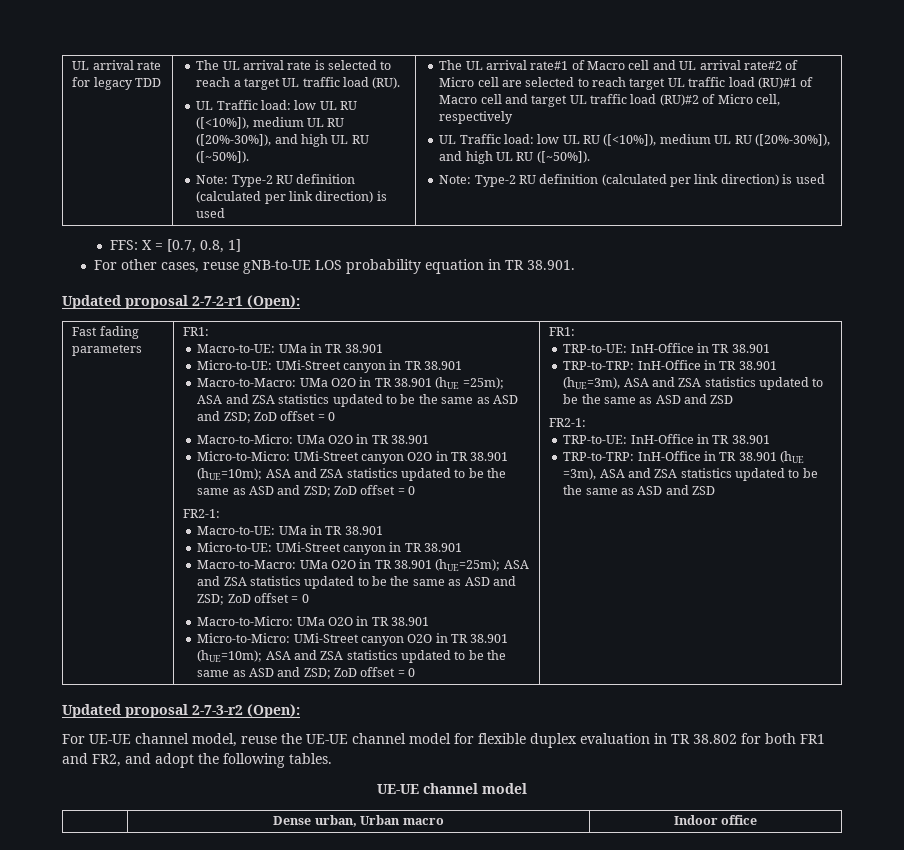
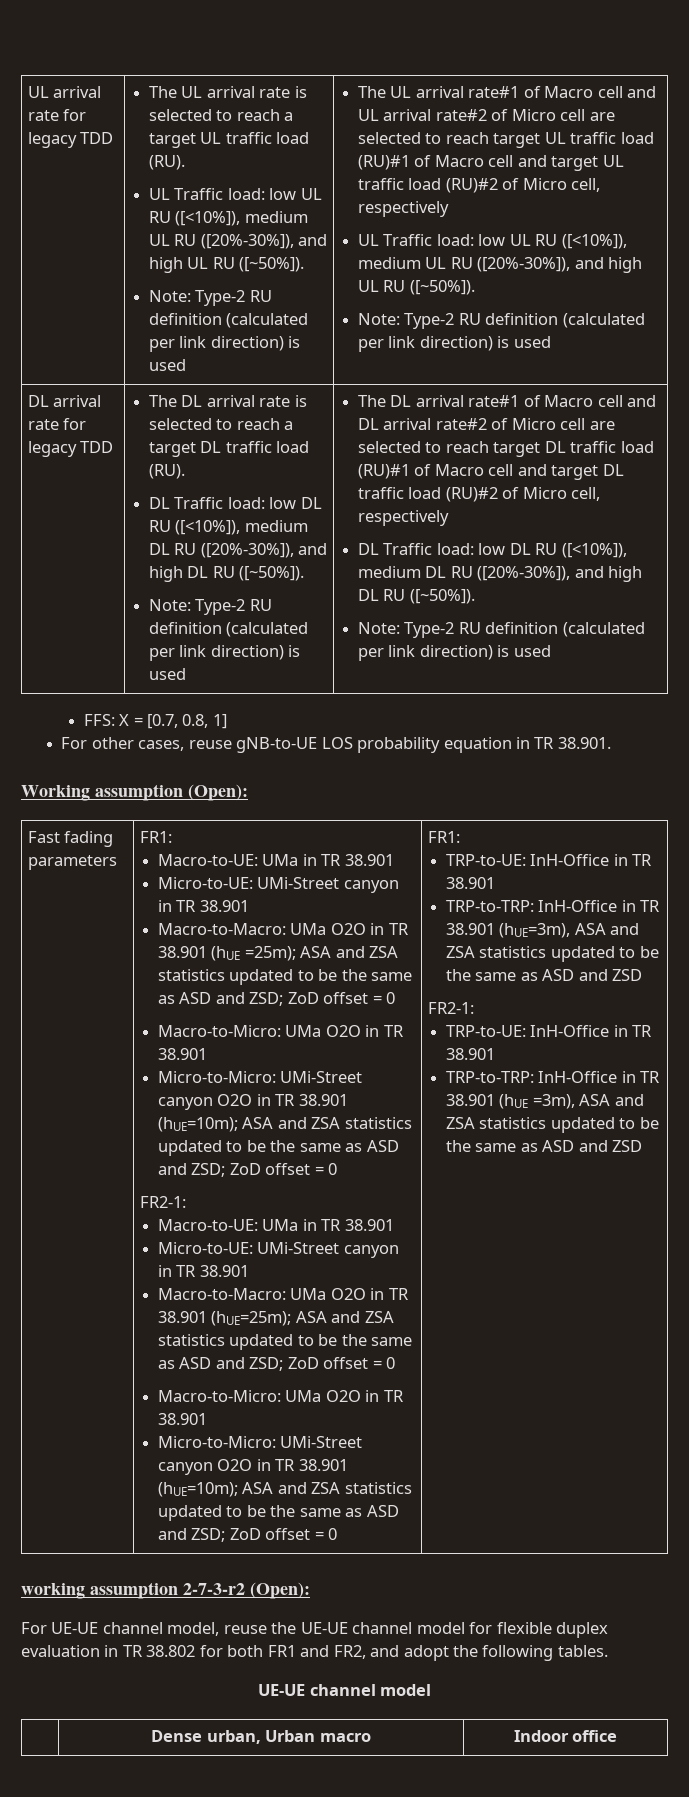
+ DL arrival rate for legacy TDD | The DL arrival rate is selected to reach a target DL traffic load (RU).
+ DL Traffic load: low DL RU ([<10%]), medium DL RU ([20%-30%]), and high DL RU ([~50%]).
+ Note: Type-2 RU definition (calculated per link direction) is used | The DL arrival rate#1 of Macro cell and DL arrival rate#2 of Micro cell are selected to reach target DL traffic load (RU)#1 of Macro cell and target DL traffic load (RU)#2 of Micro cell, respectively
+ DL Traffic load: low DL RU ([<10%]), medium DL RU ([20%-30%]), and high DL RU ([~50%]).
+ Note: Type-2 RU definition (calculated per link direction) is used
- Updated proposal 2-7-2-r1 (Open):
+ Working assumption (Open):
- Updated proposal 2-7-3-r2 (Open):
+ working assumption 2-7-3-r2 (Open):

